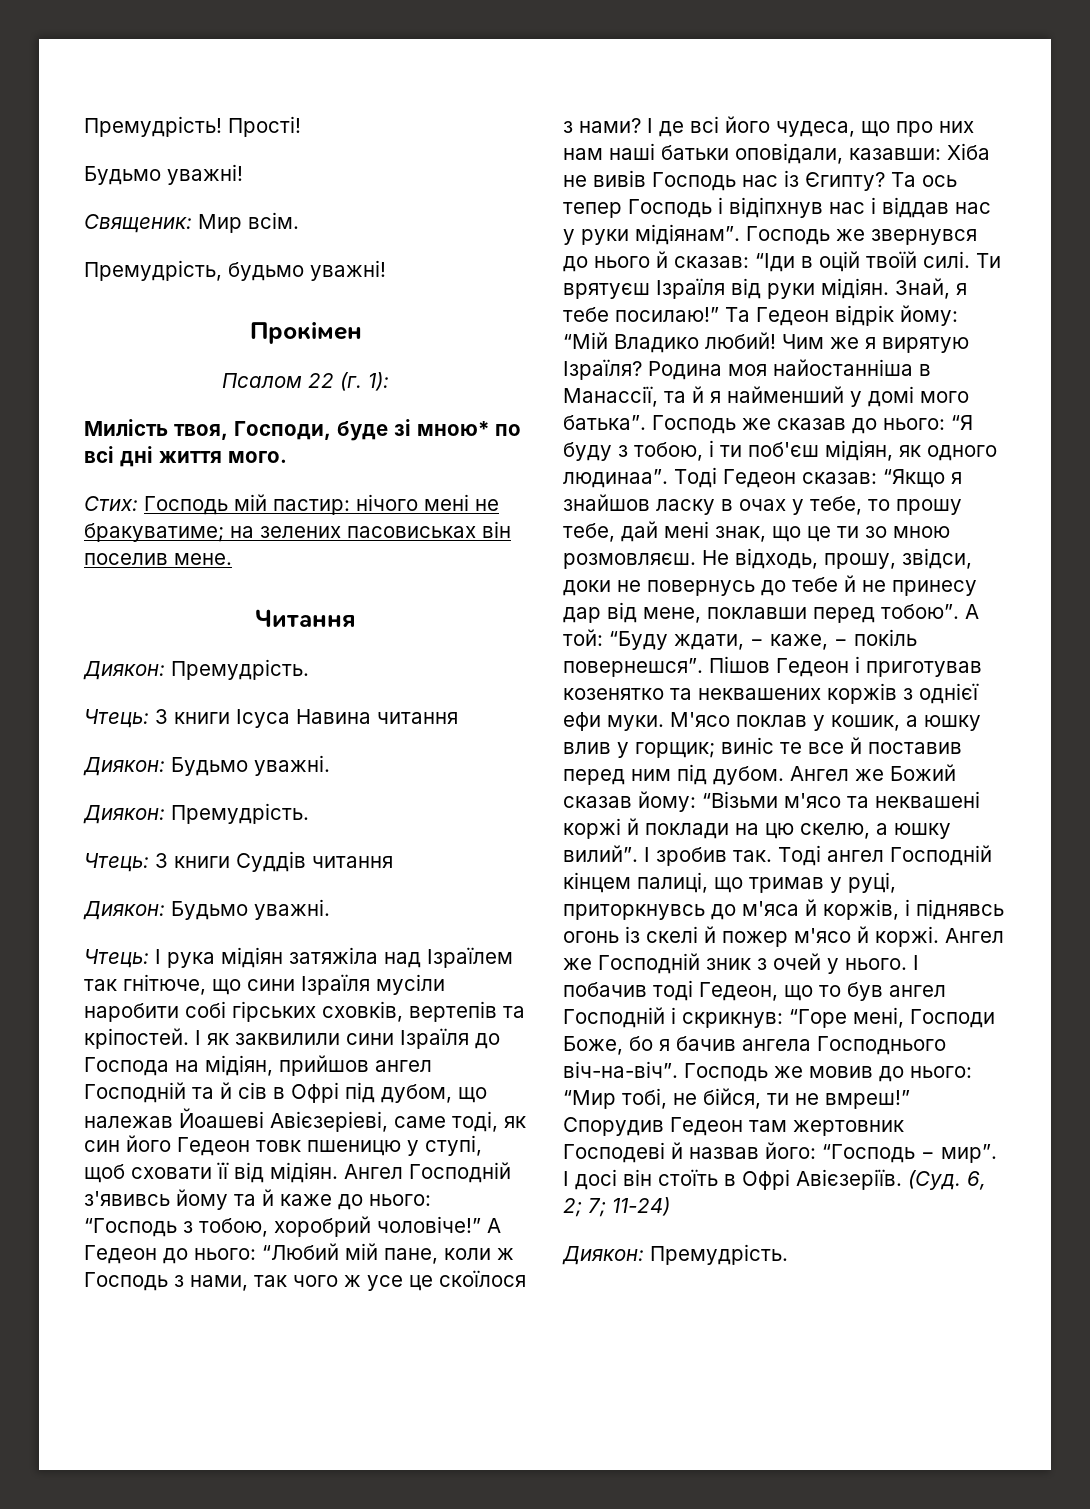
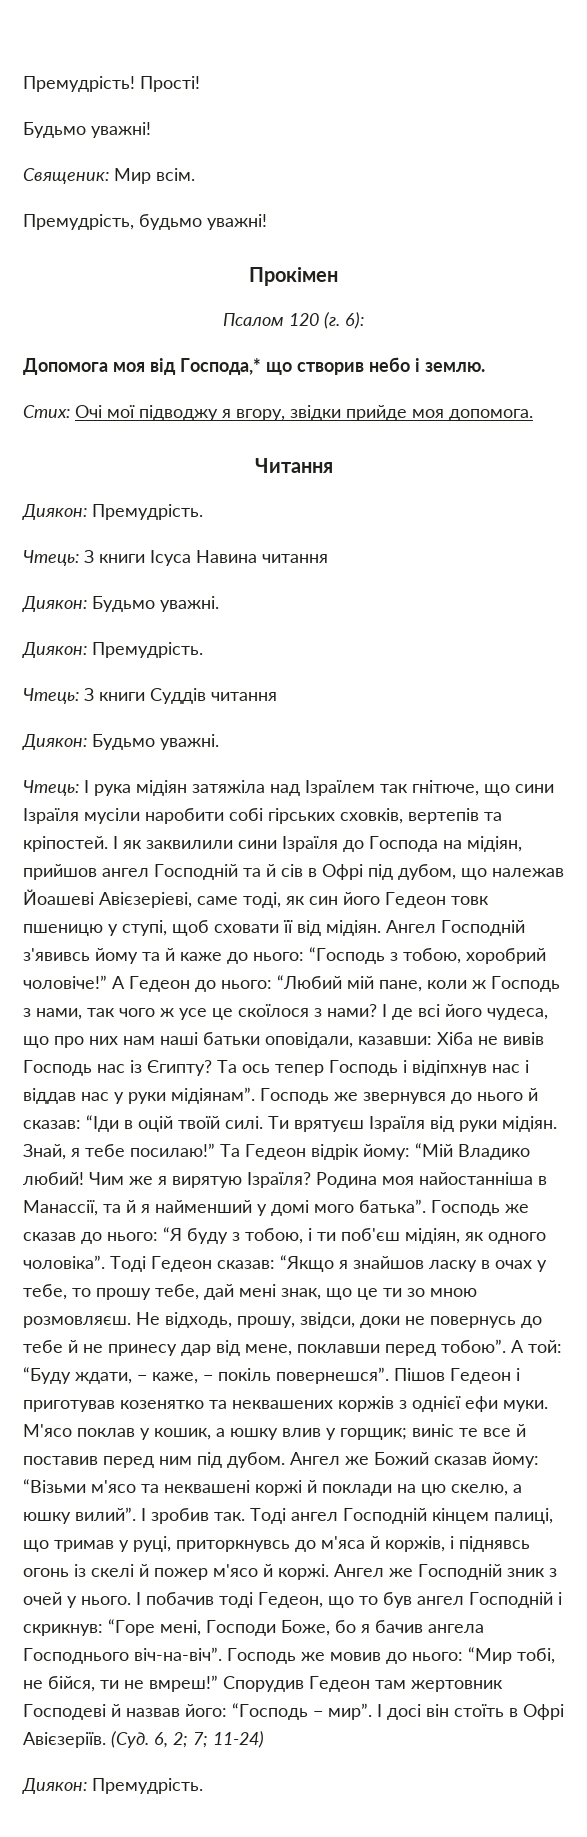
- Псалом 22 (г. 1):
- Милість твоя, Господи, буде зі мною* по всі дні життя мого.
- Стих: Господь мій пастир: нічого мені не бракуватиме; на зелених пасовиськах він поселив мене.
+ Псалом 120 (г. 6):
+ Допомога моя від Господа,* що створив небо і землю.
+ Стих: Очі мої підводжу я вгору, звідки прийде моя допомога.
- Господь же сказав до нього: “Я буду з тобою, і ти поб'єш мідіян, як одного людинаа”.
+ Господь же сказав до нього: “Я буду з тобою, і ти поб'єш мідіян, як одного чоловіка”.

